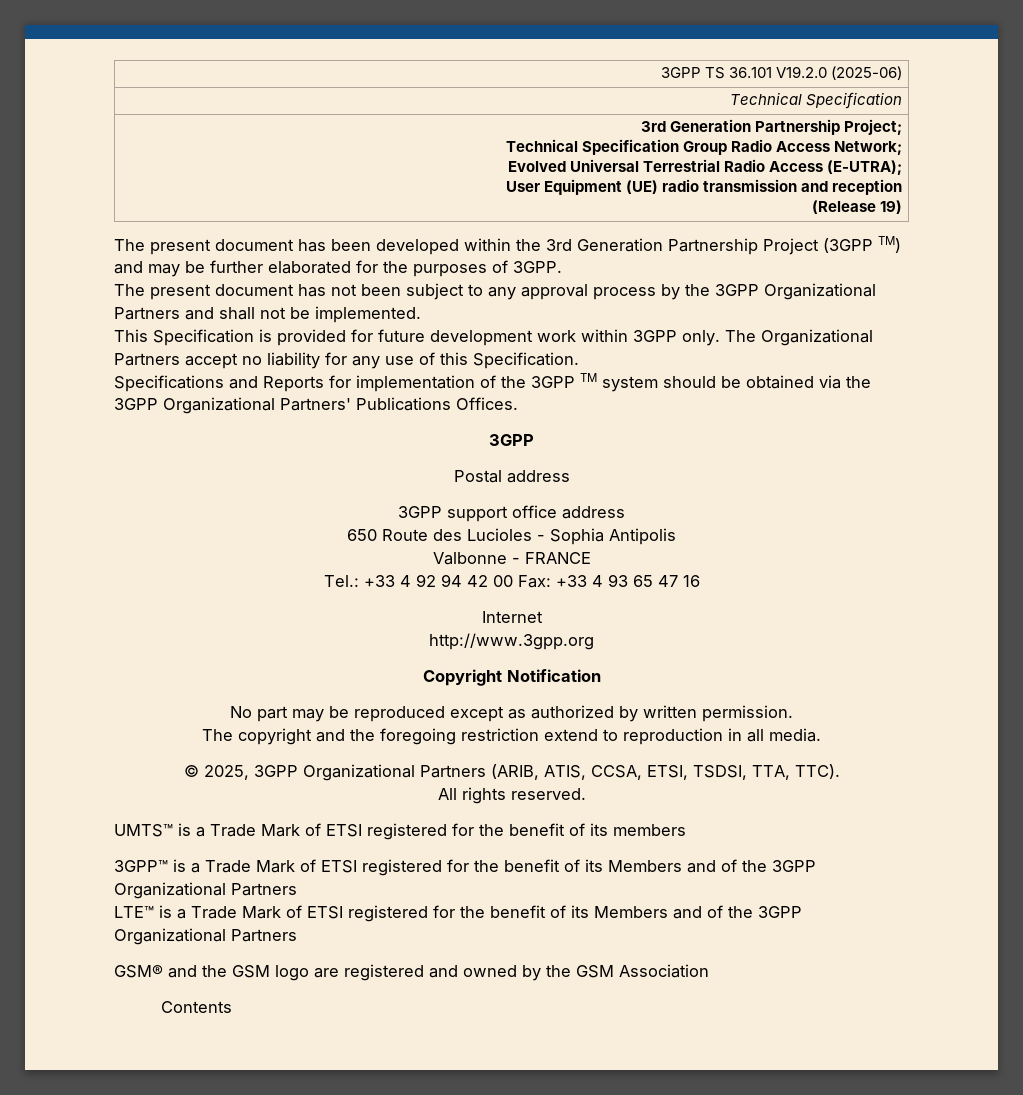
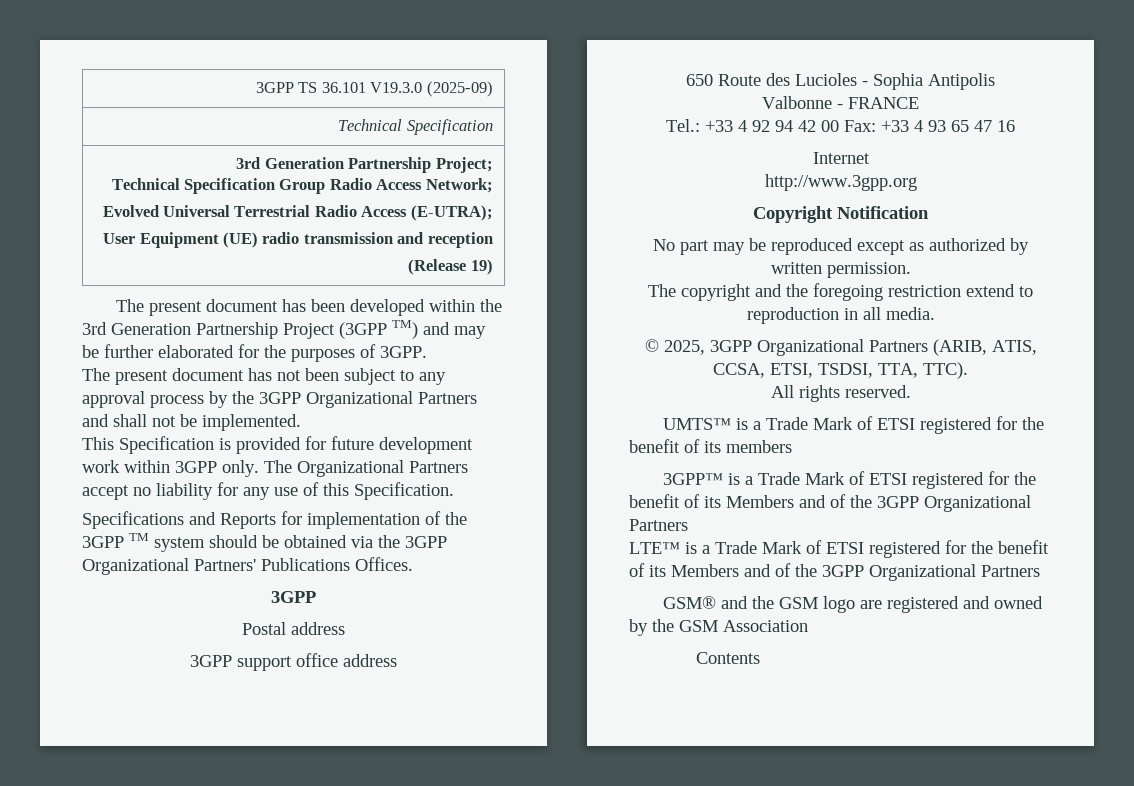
- 3GPP TS 36.101 V19.2.0 (2025-06)
+ 3GPP TS 36.101 V19.3.0 (2025-09)

